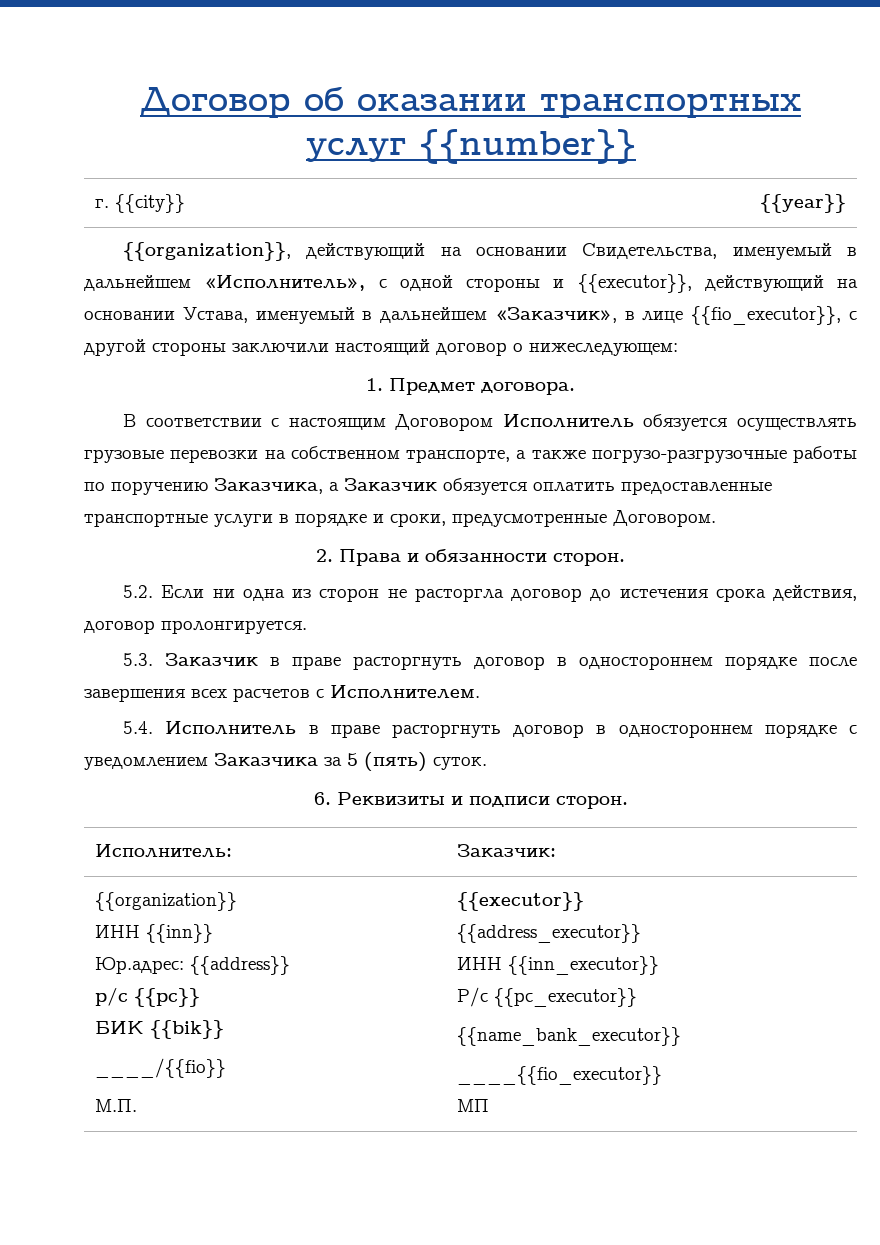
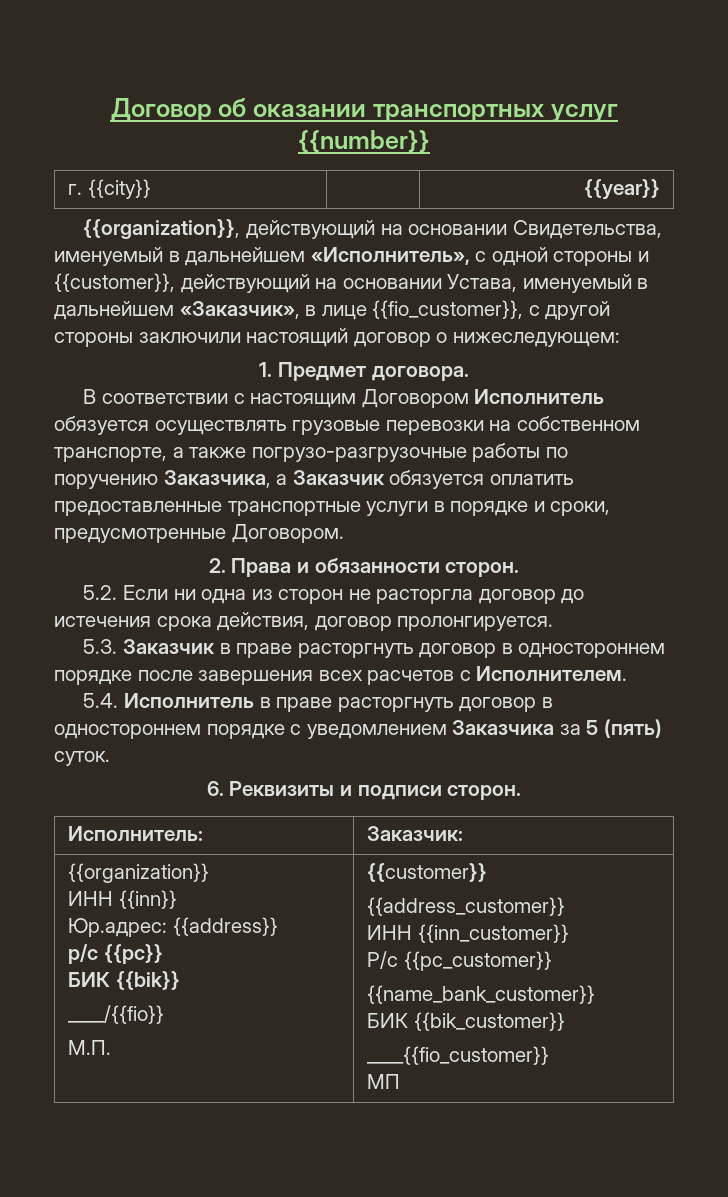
- {{organization}}, действующий на основании Свидетельства, именуемый в дальнейшем «Исполнитель», с одной стороны и {{executor}}, действующий на основании Устава, именуемый в дальнейшем «Заказчик», в лице {{fio_executor}}, с другой стороны заключили настоящий договор о нижеследующем:
+ {{organization}}, действующий на основании Свидетельства, именуемый в дальнейшем «Исполнитель», с одной стороны и {{customer}}, действующий на основании Устава, именуемый в дальнейшем «Заказчик», в лице {{fio_customer}}, с другой стороны заключили настоящий договор о нижеследующем:
  {{organization}}
  ИНН {{inn}}
  Юр.адрес: {{address}}
  р/с {{pc}}
  БИК {{bik}}
  ____/{{fio}}
- М.П. | {{executor}}
- {{address_executor}}
- ИНН {{inn_executor}}
- Р/с {{pc_executor}}
- {{name_bank_executor}}
- ____{{fio_executor}}
+ М.П. | {{customer}}
+ {{address_customer}}
+ ИНН {{inn_customer}}
+ Р/с {{pc_customer}}
+ {{name_bank_customer}}
+ БИК {{bik_customer}}
+ ____{{fio_customer}}

